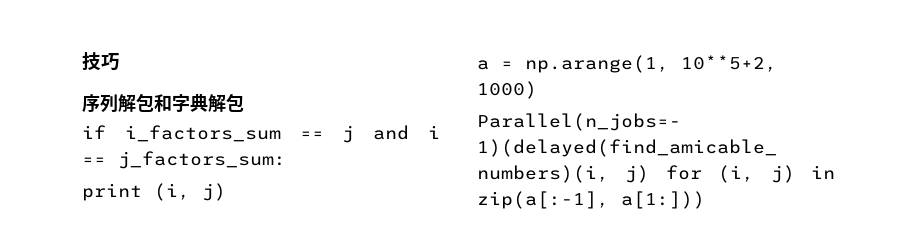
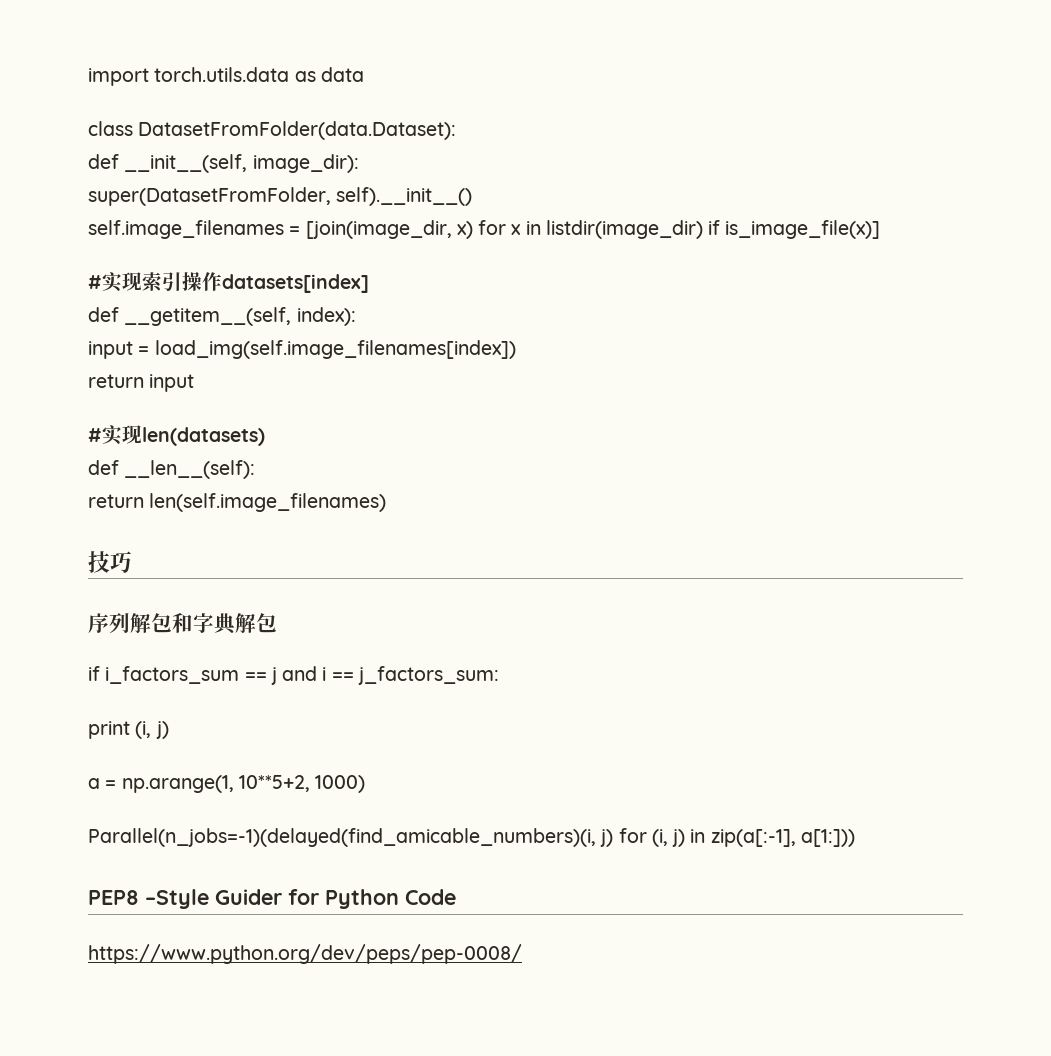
+ import torch.utils.data as data
+ class DatasetFromFolder(data.Dataset):
+ def __init__(self, image_dir):
+ super(DatasetFromFolder, self).__init__()
+ self.image_filenames = [join(image_dir, x) for x in listdir(image_dir) if is_image_file(x)]
+ #实现索引操作datasets[index]
+ def __getitem__(self, index):
+ input = load_img(self.image_filenames[index])
+ return input
+ #实现len(datasets)
+ def __len__(self):
+ return len(self.image_filenames)
+ PEP8 –Style Guider for Python Code
+ https://www.python.org/dev/peps/pep-0008/

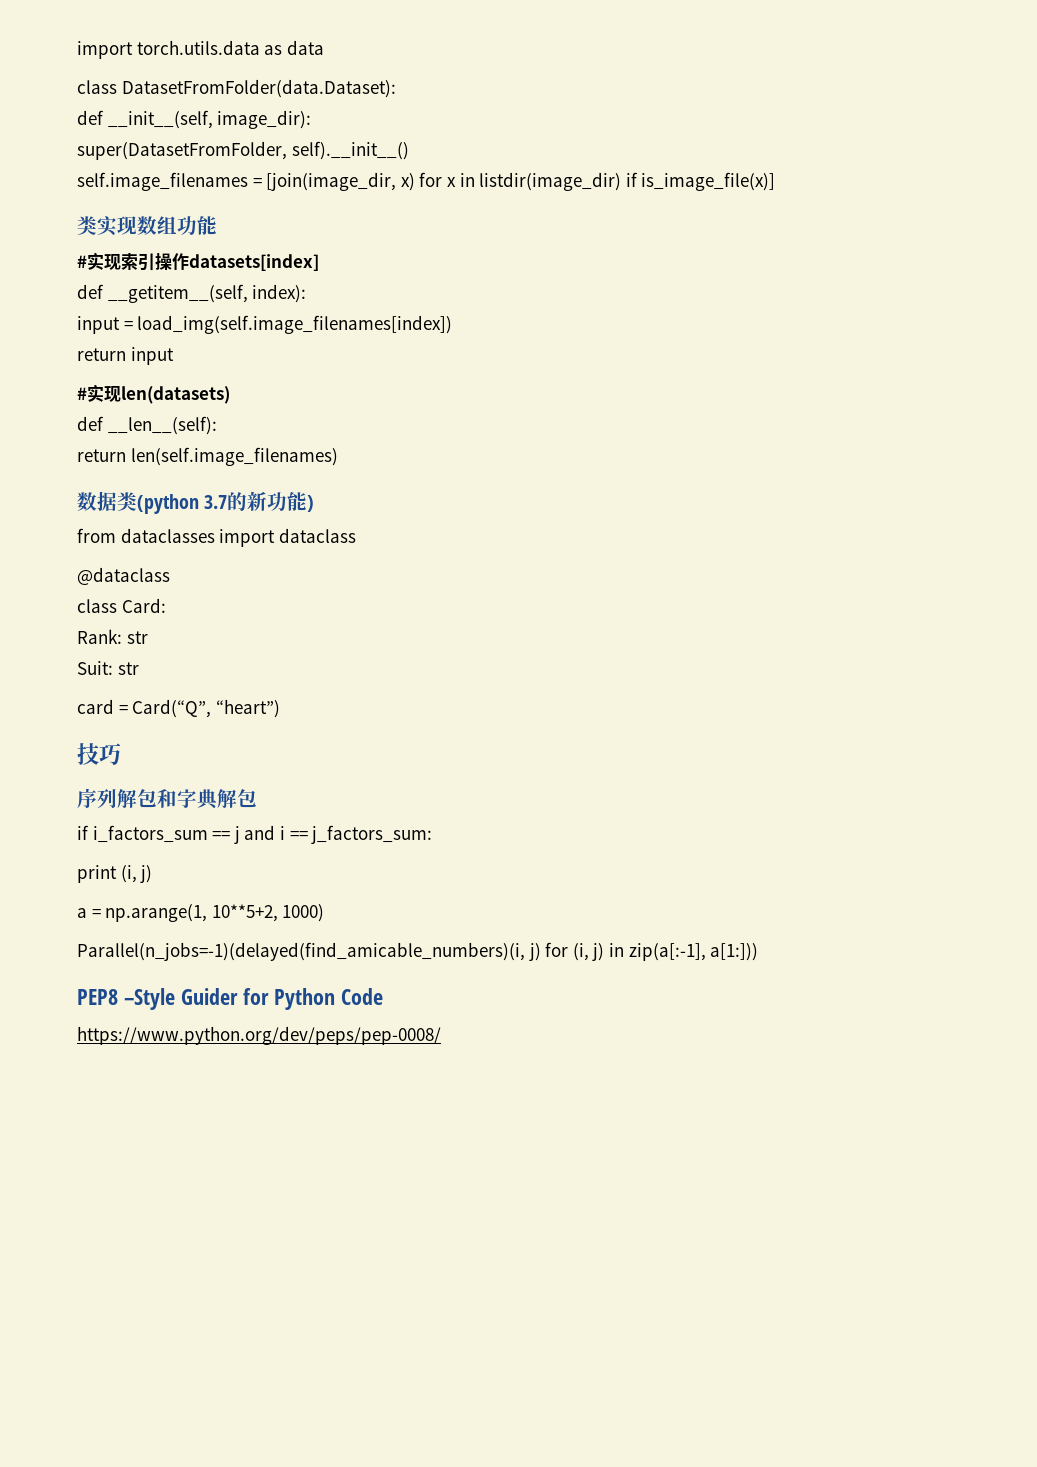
+ 类实现数组功能
+ 数据类(python 3.7的新功能)
+ from dataclasses import dataclass
+ @dataclass
+ class Card:
+ Rank: str
+ Suit: str
+ card = Card(“Q”, “heart”)

